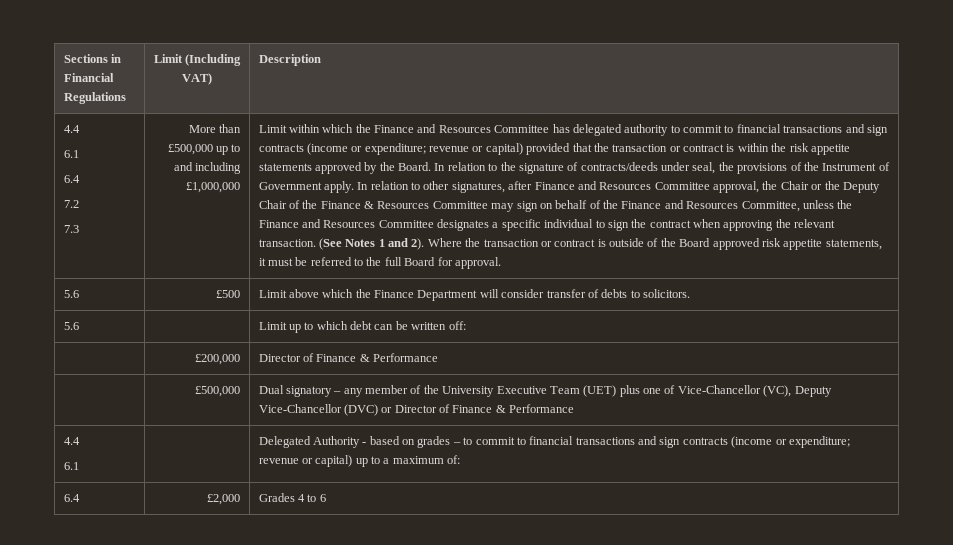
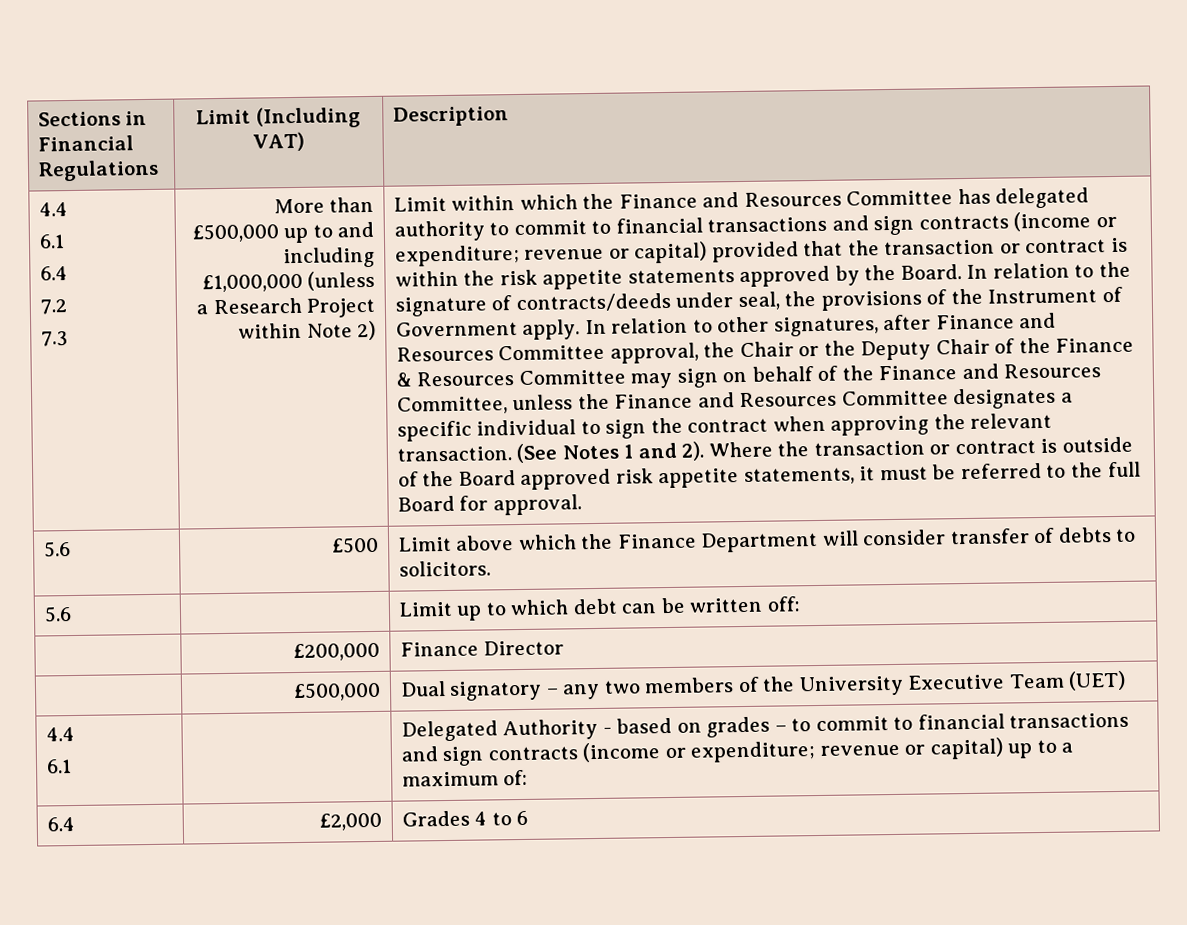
- More than £500,000 up to and including £1,000,000
+ More than £500,000 up to and including £1,000,000 (unless a Research Project within Note 2)
- | £200,000 | Director of Finance & Performance
+ | £200,000 | Finance Director
- | £500,000 | Dual signatory – any member of the University Executive Team (UET) plus one of Vice-Chancellor (VC), Deputy Vice-Chancellor (DVC) or Director of Finance & Performance
+ | £500,000 | Dual signatory – any two members of the University Executive Team (UET)

